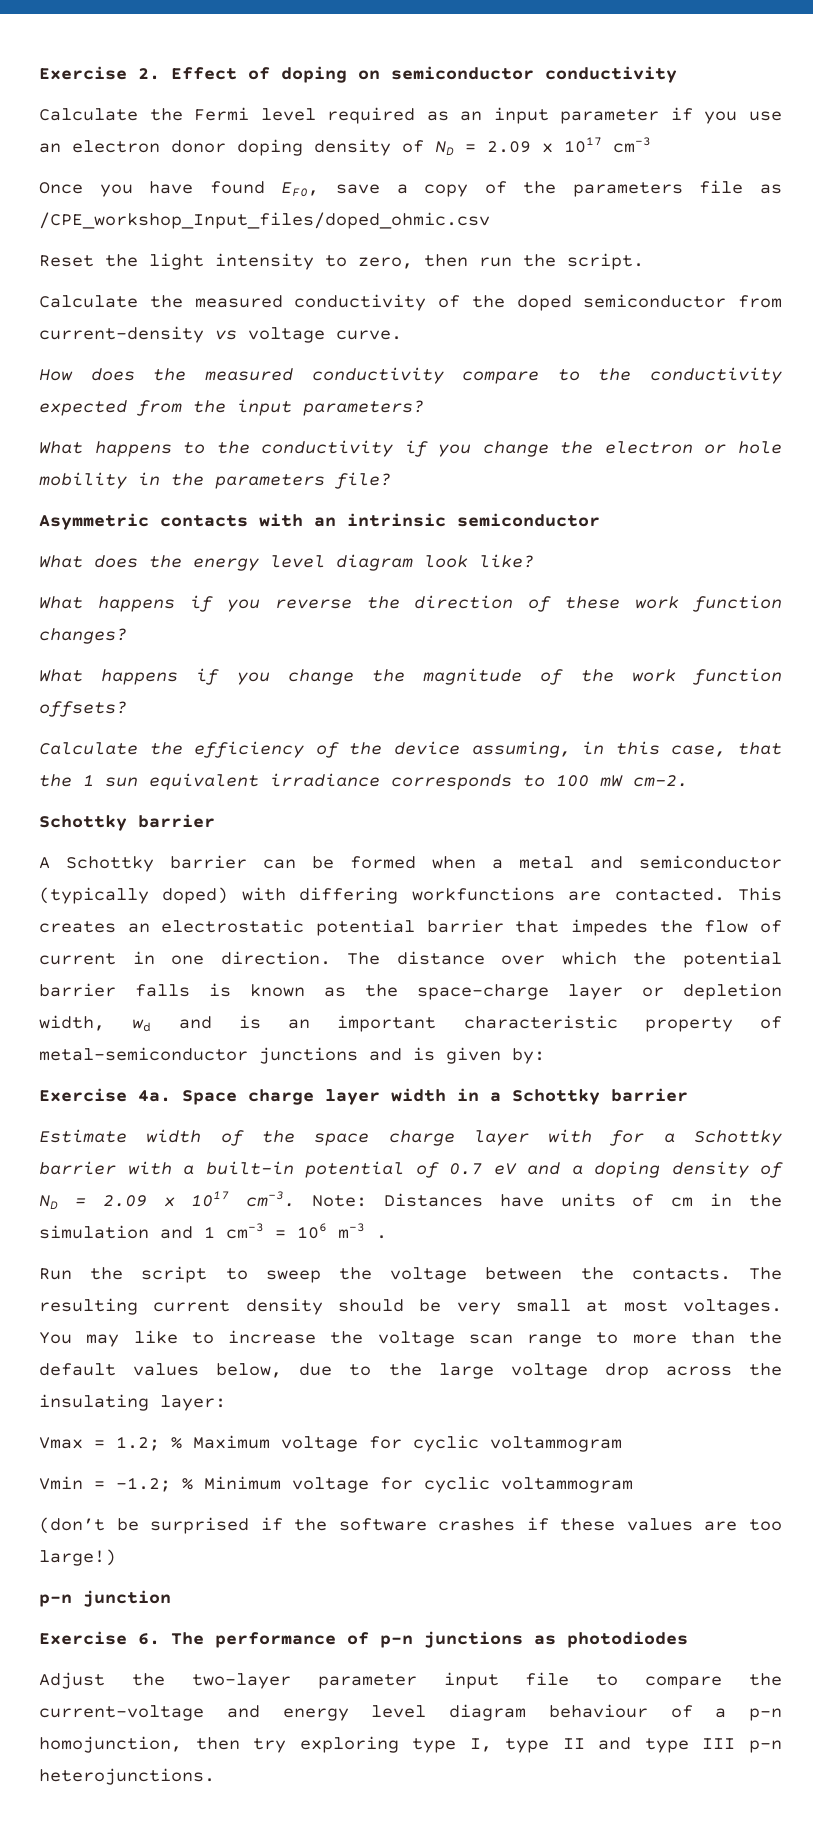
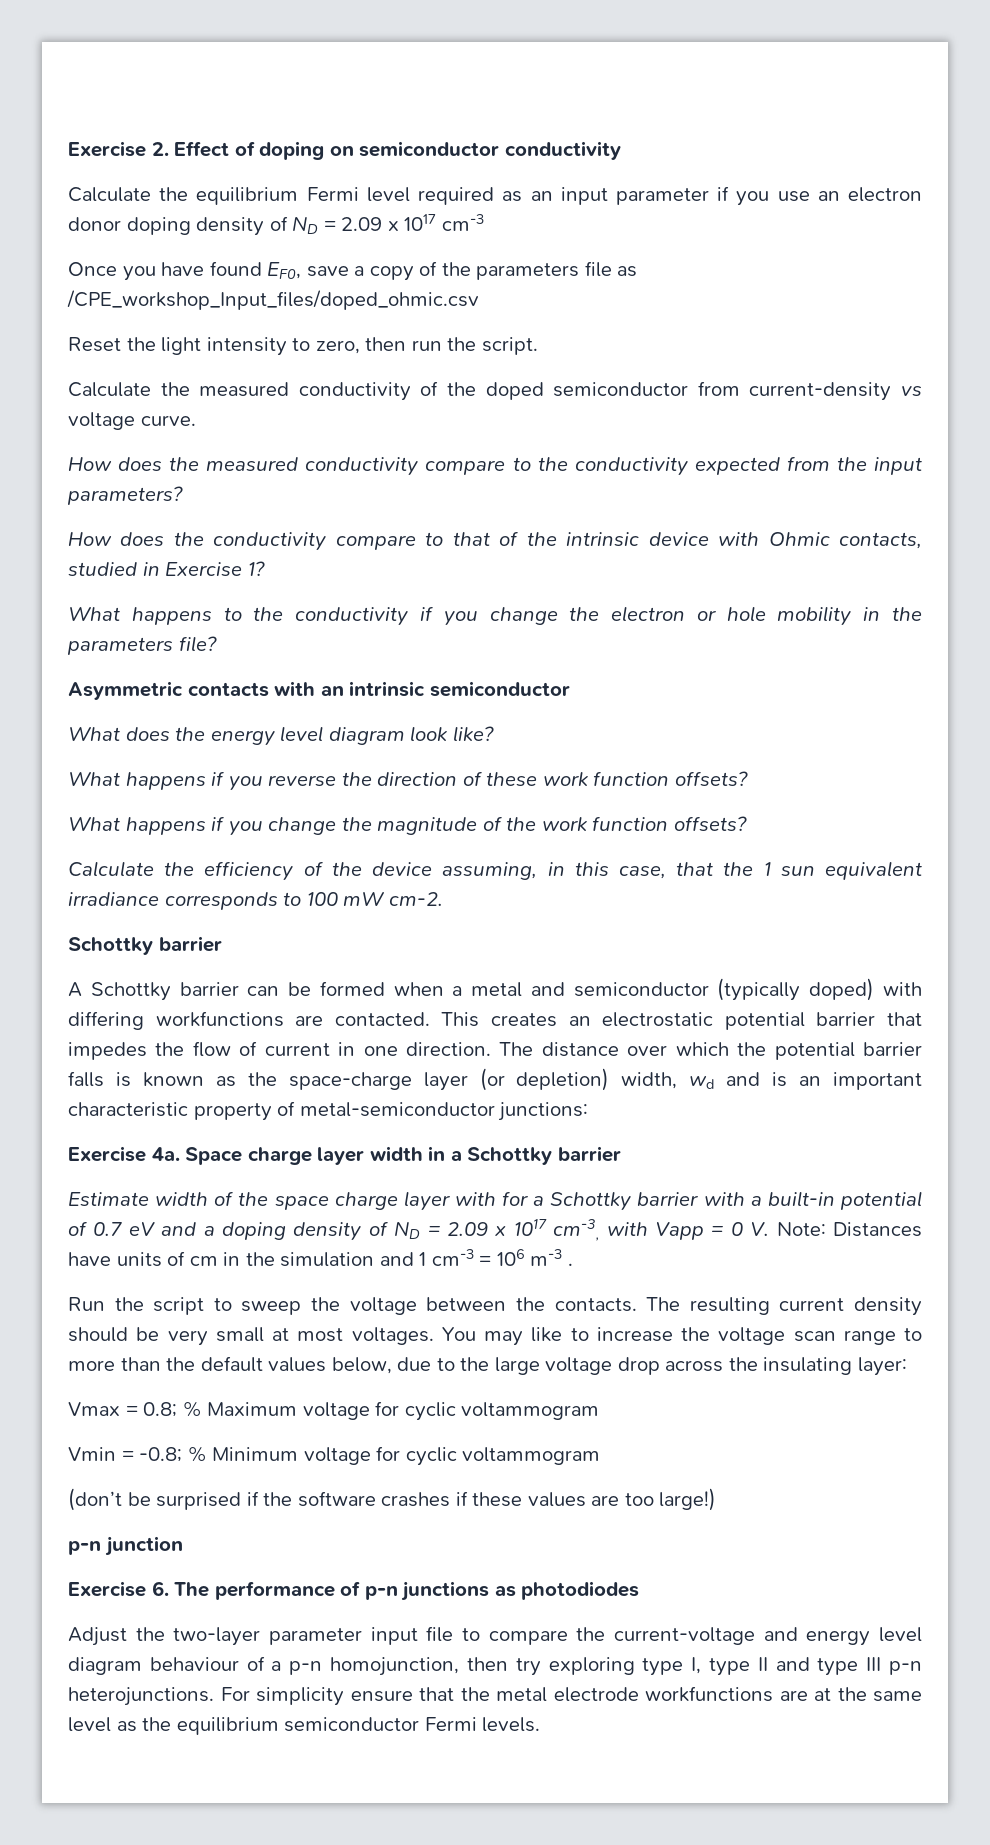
- Calculate the Fermi level required as an input parameter if you use an electron donor doping density of ND = 2.09 x 1017 cm-3
+ Calculate the equilibrium Fermi level required as an input parameter if you use an electron donor doping density of ND = 2.09 x 1017 cm-3
+ How does the conductivity compare to that of the intrinsic device with Ohmic contacts, studied in Exercise 1?
- What happens if you reverse the direction of these work function changes?
+ What happens if you reverse the direction of these work function offsets?
- The distance over which the potential barrier falls is known as the space-charge layer or depletion width, wd and is an important characteristic property of metal-semiconductor junctions and is given by:
+ The distance over which the potential barrier falls is known as the space-charge layer (or depletion) width, wd and is an important characteristic property of metal-semiconductor junctions:
- Estimate width of the space charge layer with for a Schottky barrier with a built-in potential of 0.7 eV and a doping density of ND = 2.09 x 1017 cm-3. Note: Distances have units of cm in the simulation and 1 cm-3 = 106 m-3 .
+ Estimate width of the space charge layer with for a Schottky barrier with a built-in potential of 0.7 eV and a doping density of ND = 2.09 x 1017 cm-3, with Vapp = 0 V. Note: Distances have units of cm in the simulation and 1 cm-3 = 106 m-3 .
- Vmax = 1.2; % Maximum voltage for cyclic voltammogram
+ Vmax = 0.8; % Maximum voltage for cyclic voltammogram
- Vmin = -1.2; % Minimum voltage for cyclic voltammogram
+ Vmin = -0.8; % Minimum voltage for cyclic voltammogram
+ For simplicity ensure that the metal electrode workfunctions are at the same level as the equilibrium semiconductor Fermi levels.

